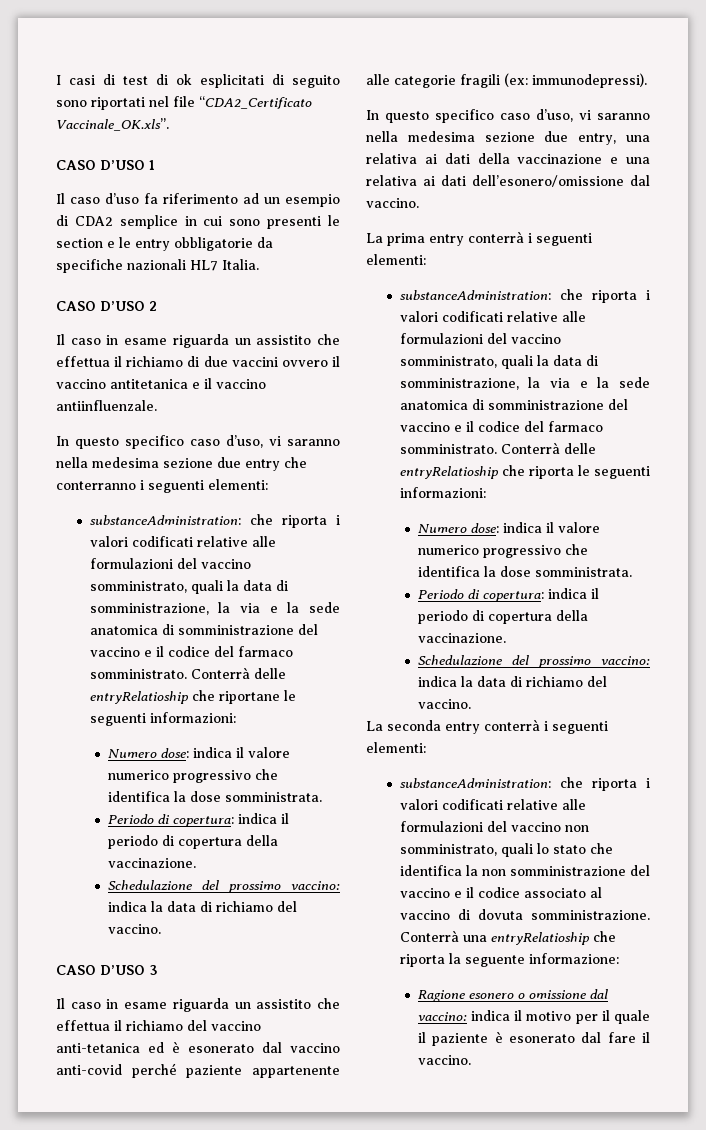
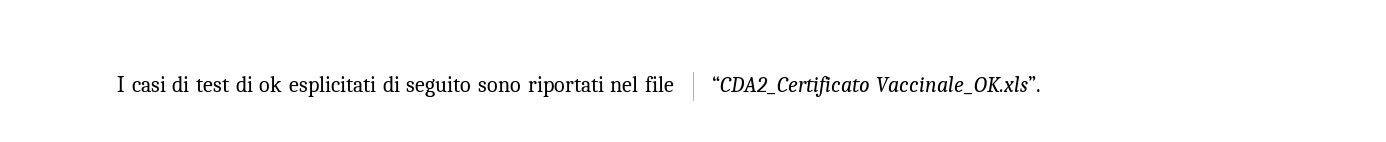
- CASO D’USO 1
- Il caso d’uso fa riferimento ad un esempio di CDA2 semplice in cui sono presenti le section e le entry obbligatorie da specifiche nazionali HL7 Italia.
- CASO D’USO 2
- Il caso in esame riguarda un assistito che effettua il richiamo di due vaccini ovvero il vaccino antitetanica e il vaccino antiinfluenzale.
- In questo specifico caso d’uso, vi saranno nella medesima sezione due entry che conterranno i seguenti elementi:
- substanceAdministration: che riporta i valori codificati relative alle formulazioni del vaccino somministrato, quali la data di somministrazione, la via e la sede anatomica di somministrazione del vaccino e il codice del farmaco somministrato. Conterrà delle entryRelatioship che riportane le seguenti informazioni:
- Numero dose: indica il valore numerico progressivo che identifica la dose somministrata.
- Periodo di copertura: indica il periodo di copertura della vaccinazione.
- Schedulazione del prossimo vaccino: indica la data di richiamo del vaccino.
- CASO D’USO 3
- Il caso in esame riguarda un assistito che effettua il richiamo del vaccino anti-tetanica ed è esonerato dal vaccino anti-covid perché paziente appartenente alle categorie fragili (ex: immunodepressi).
- In questo specifico caso d’uso, vi saranno nella medesima sezione due entry, una relativa ai dati della vaccinazione e una relativa ai dati dell’esonero/omissione dal vaccino.
- La prima entry conterrà i seguenti elementi:
- substanceAdministration: che riporta i valori codificati relative alle formulazioni del vaccino somministrato, quali la data di somministrazione, la via e la sede anatomica di somministrazione del vaccino e il codice del farmaco somministrato. Conterrà delle entryRelatioship che riporta le seguenti informazioni:
- Numero dose: indica il valore numerico progressivo che identifica la dose somministrata.
- Periodo di copertura: indica il periodo di copertura della vaccinazione.
- Schedulazione del prossimo vaccino: indica la data di richiamo del vaccino.
- La seconda entry conterrà i seguenti elementi:
- substanceAdministration: che riporta i valori codificati relative alle formulazioni del vaccino non somministrato, quali lo stato che identifica la non somministrazione del vaccino e il codice associato al vaccino di dovuta somministrazione. Conterrà una entryRelatioship che riporta la seguente informazione:
- Ragione esonero o omissione dal vaccino: indica il motivo per il quale il paziente è esonerato dal fare il vaccino.

